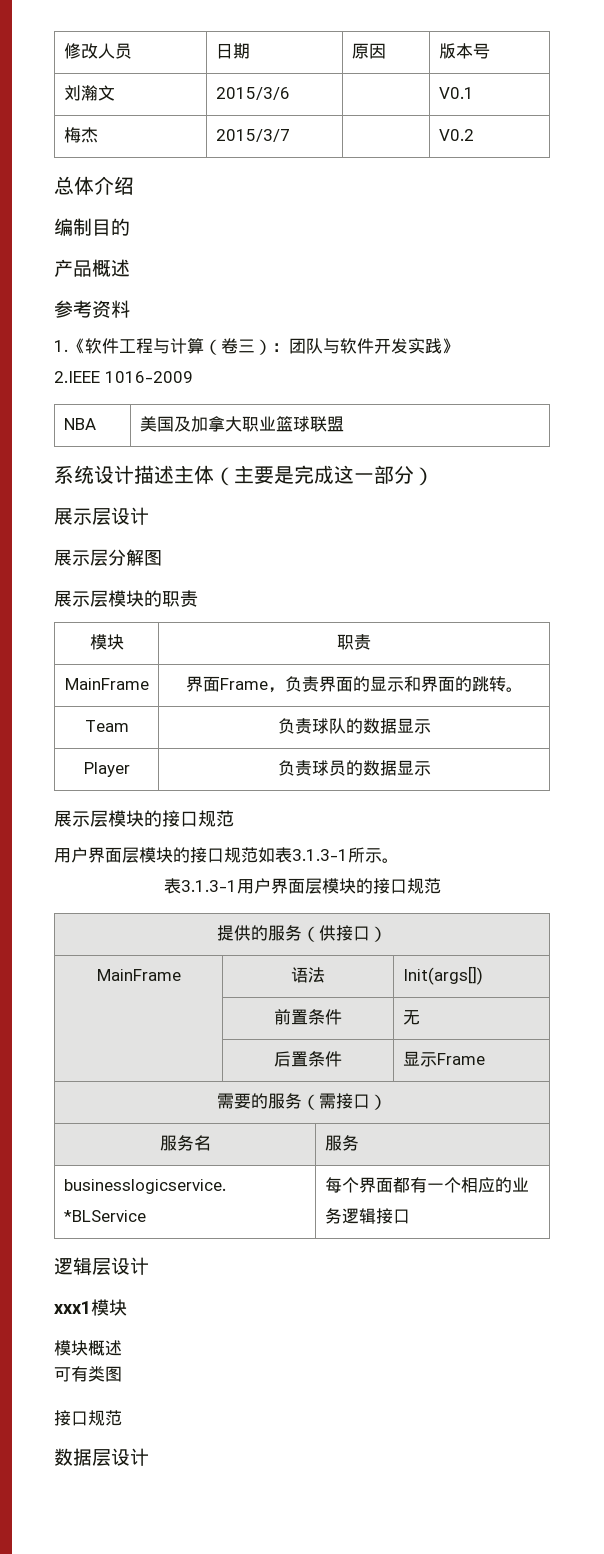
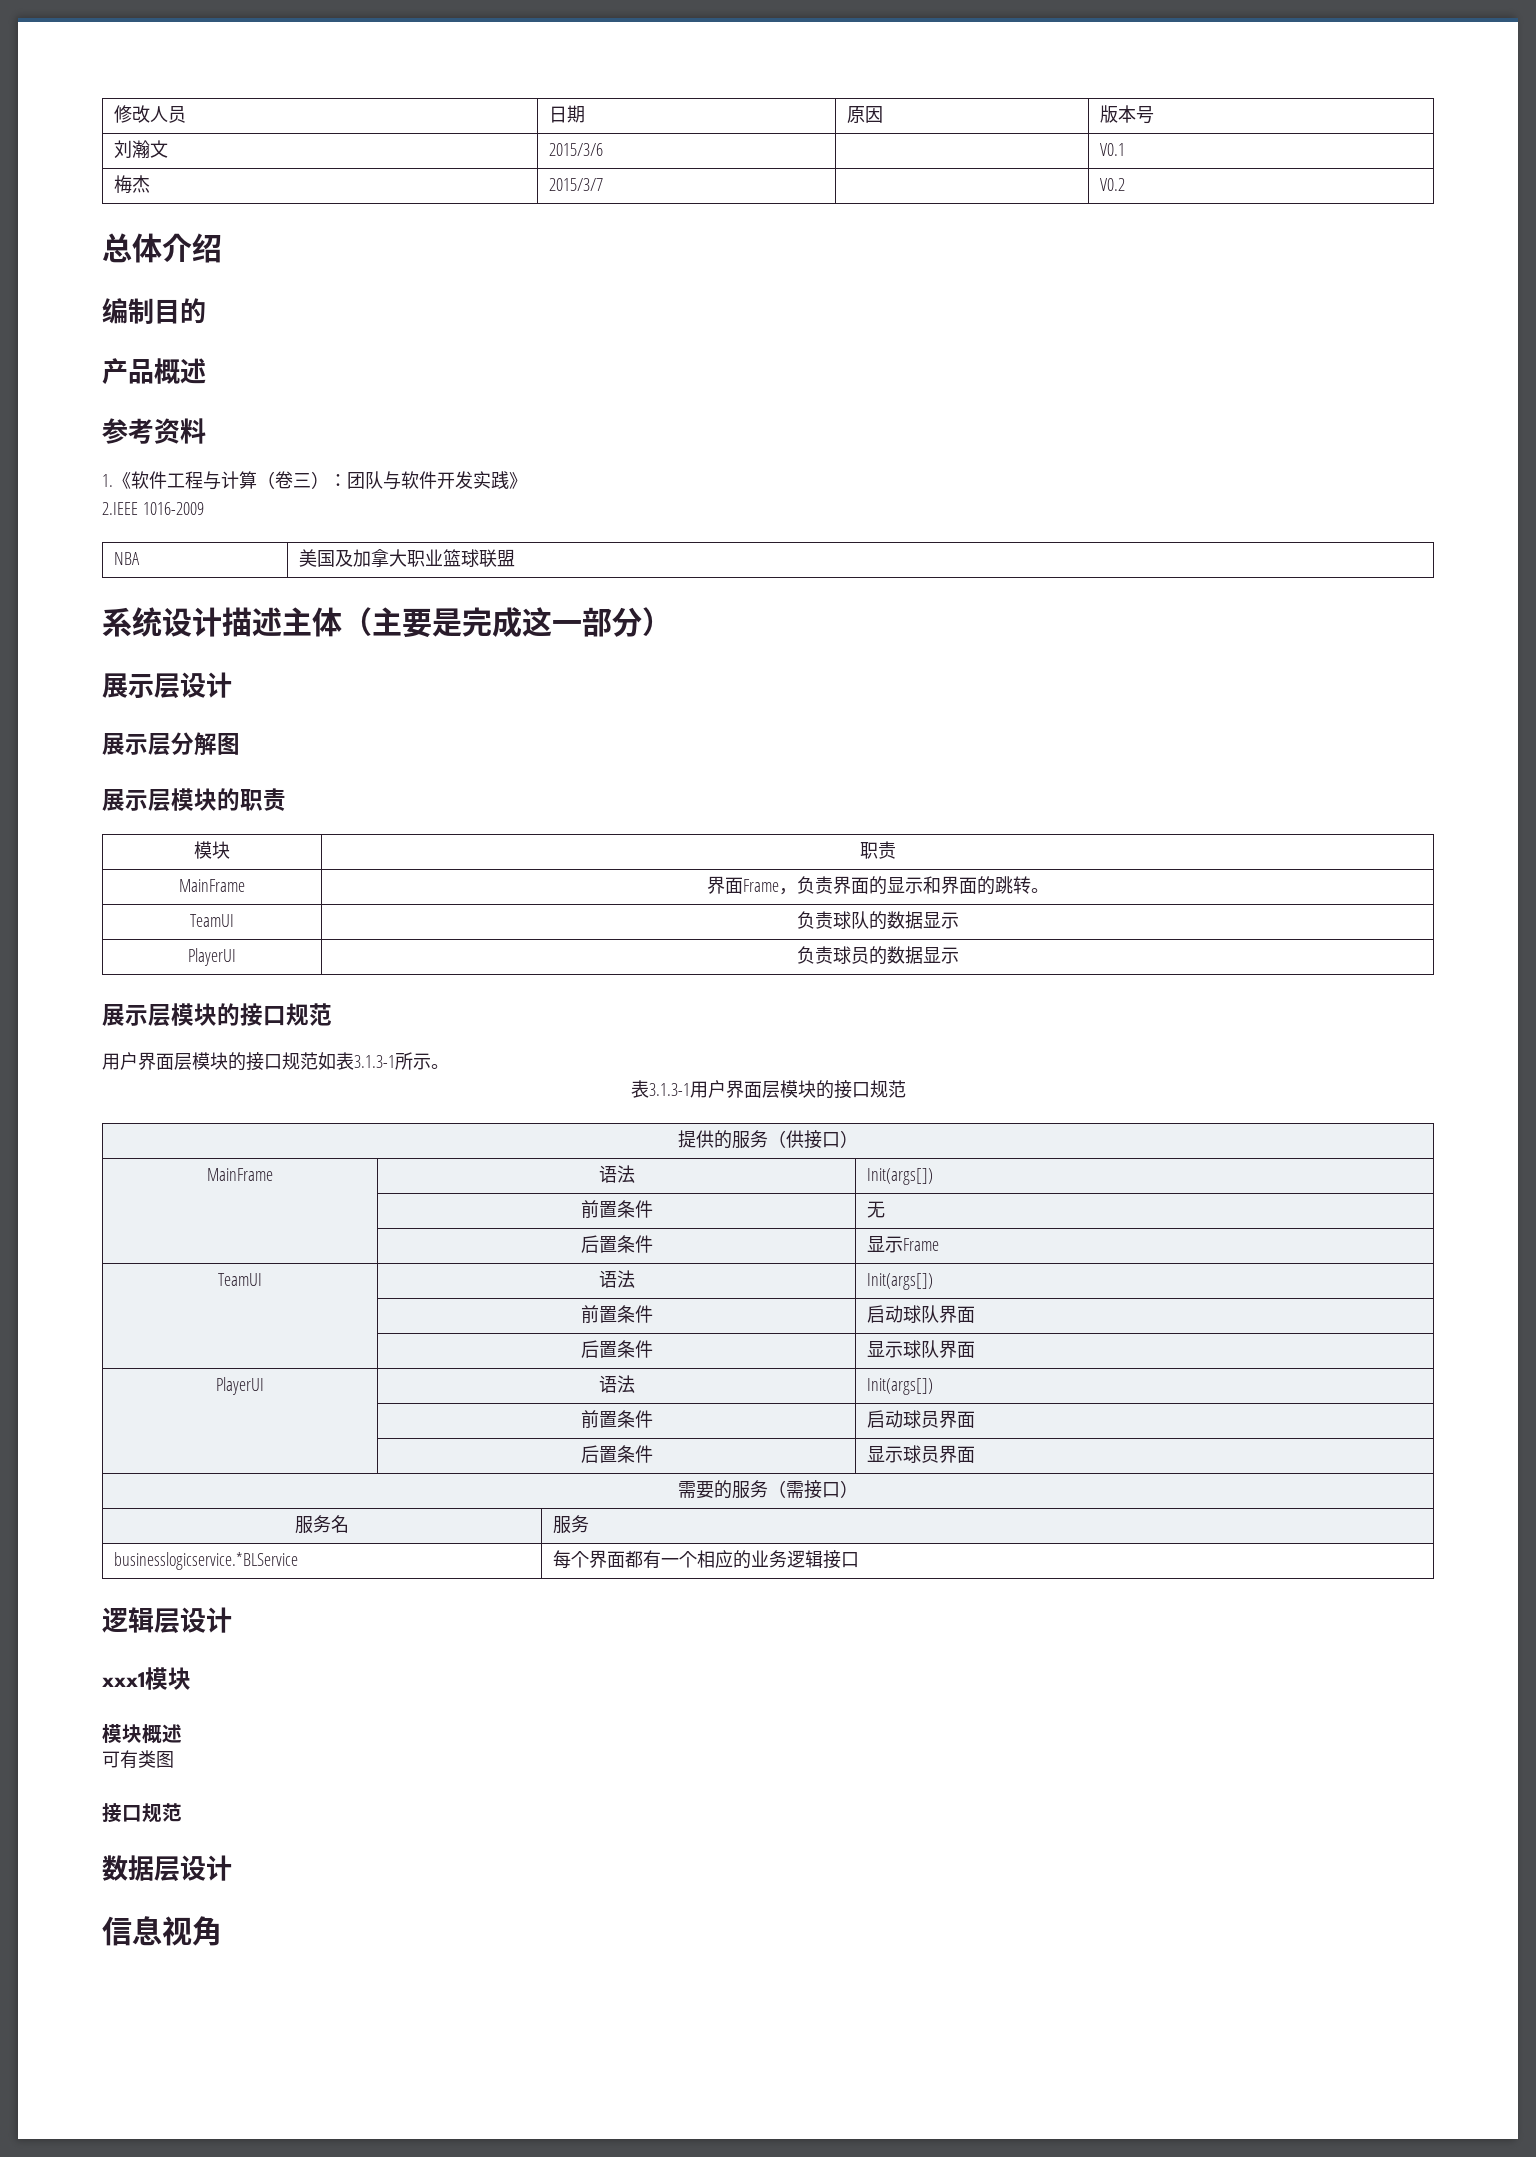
- Team | 负责球队的数据显示
+ TeamUI | 负责球队的数据显示
- Player | 负责球员的数据显示
+ PlayerUI | 负责球员的数据显示
+ TeamUI | 语法 | Init(args[])
+ | 前置条件 | 启动球队界面
+ | 后置条件 | 显示球队界面
+ PlayerUI | 语法 | Init(args[])
+ | 前置条件 | 启动球员界面
+ | 后置条件 | 显示球员界面
+ 信息视角

